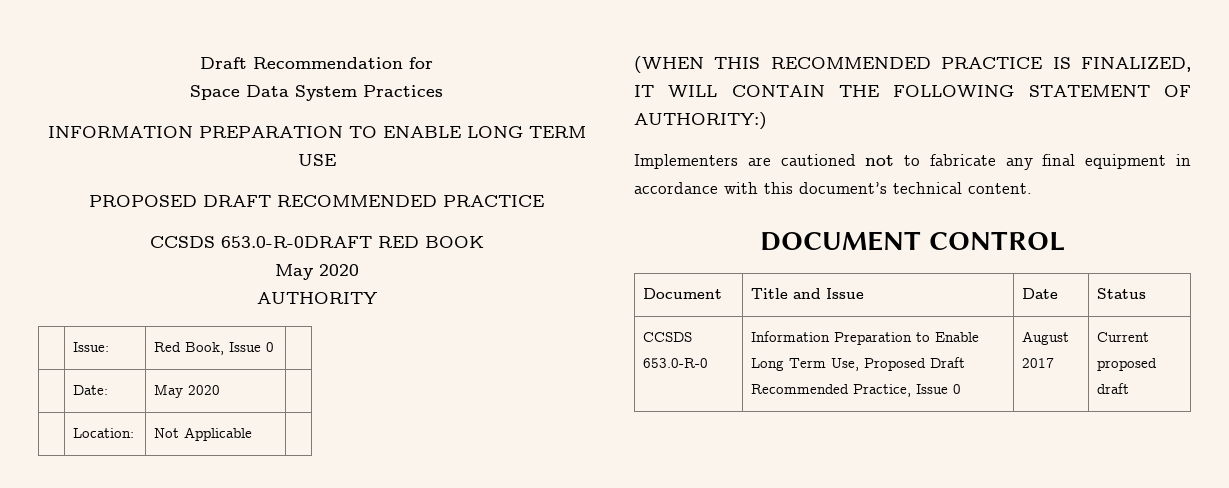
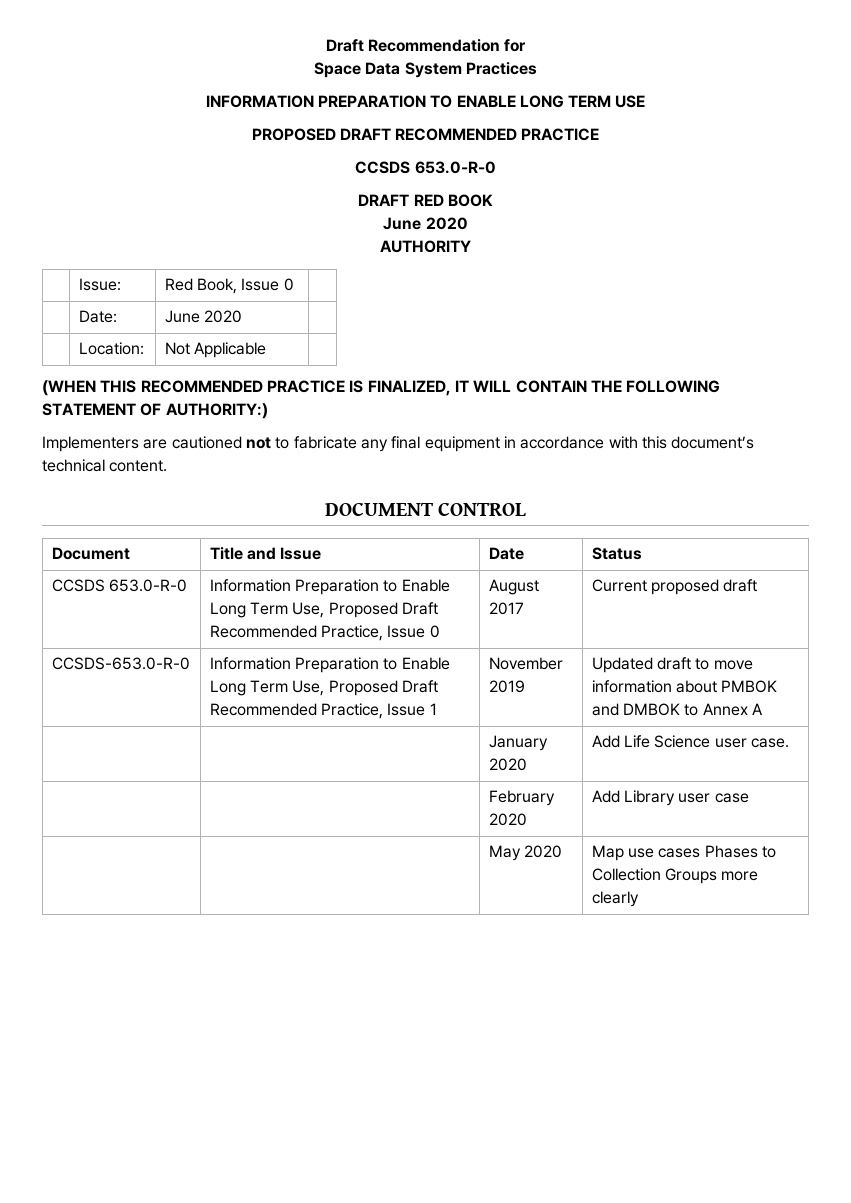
  PROPOSED DRAFT RECOMMENDED PRACTICE
- CCSDS 653.0-R-0DRAFT RED BOOK
- May 2020
+ CCSDS 653.0-R-0
+ DRAFT RED BOOK
+ June 2020
- | Date: | May 2020 |
+ | Date: | June 2020 |
+ CCSDS-653.0-R-0 | Information Preparation to Enable Long Term Use, Proposed Draft Recommended Practice, Issue 1 | November 2019 | Updated draft to move information about PMBOK and DMBOK to Annex A
+ | | January 2020 | Add Life Science user case.
+ | | February 2020 | Add Library user case
+ | | May 2020 | Map use cases Phases to Collection Groups more clearly

